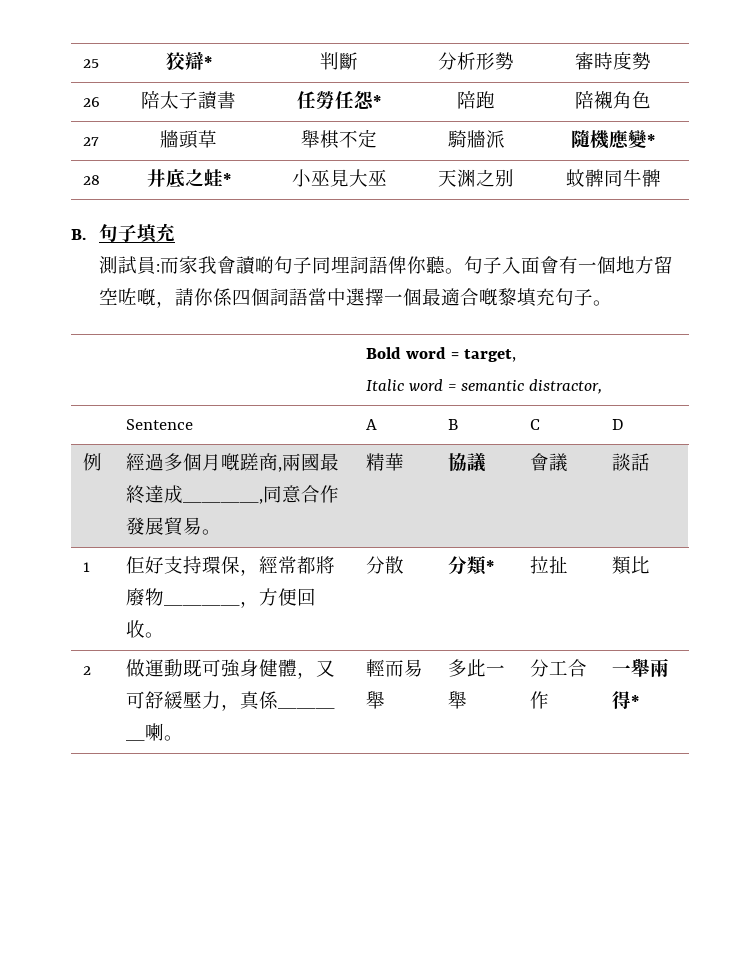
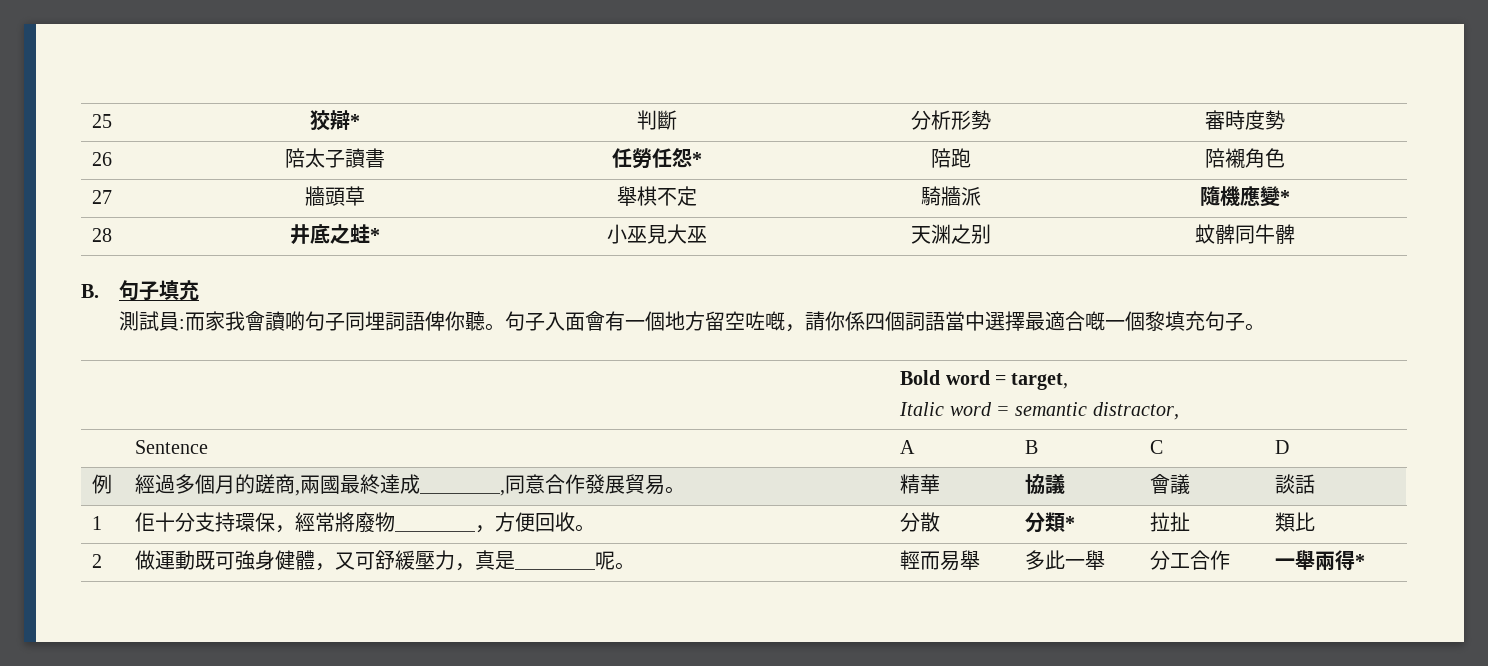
- 句子入面會有一個地方留空咗嘅，請你係四個詞語當中選擇一個最適合嘅黎填充句子。
+ 句子入面會有一個地方留空咗嘅，請你係四個詞語當中選擇最適合嘅一個黎填充句子。
- 例 | 經過多個月嘅蹉商,兩國最終達成＿＿＿＿,同意合作發展貿易。 | 精華 | 協議 | 會議 | 談話
+ 例 | 經過多個月的蹉商,兩國最終達成＿＿＿＿,同意合作發展貿易。 | 精華 | 協議 | 會議 | 談話
- 1 | 佢好支持環保，經常都將廢物＿＿＿＿，方便回收。 | 分散 | 分類* | 拉扯 | 類比
+ 1 | 佢十分支持環保，經常將廢物＿＿＿＿，方便回收。 | 分散 | 分類* | 拉扯 | 類比
- 2 | 做運動既可強身健體，又可舒緩壓力，真係＿＿＿＿喇。 | 輕而易舉 | 多此一舉 | 分工合作 | 一舉兩得*
+ 2 | 做運動既可強身健體，又可舒緩壓力，真是＿＿＿＿呢。 | 輕而易舉 | 多此一舉 | 分工合作 | 一舉兩得*

